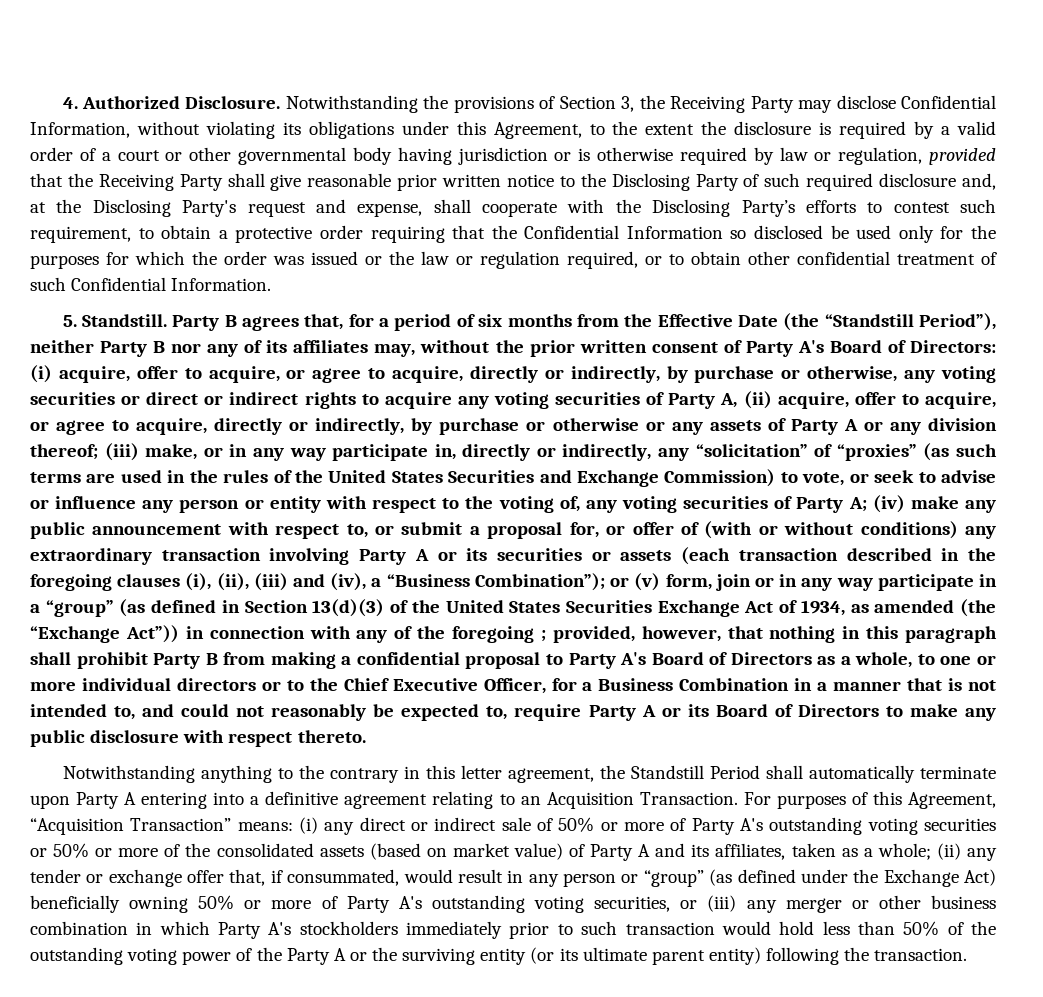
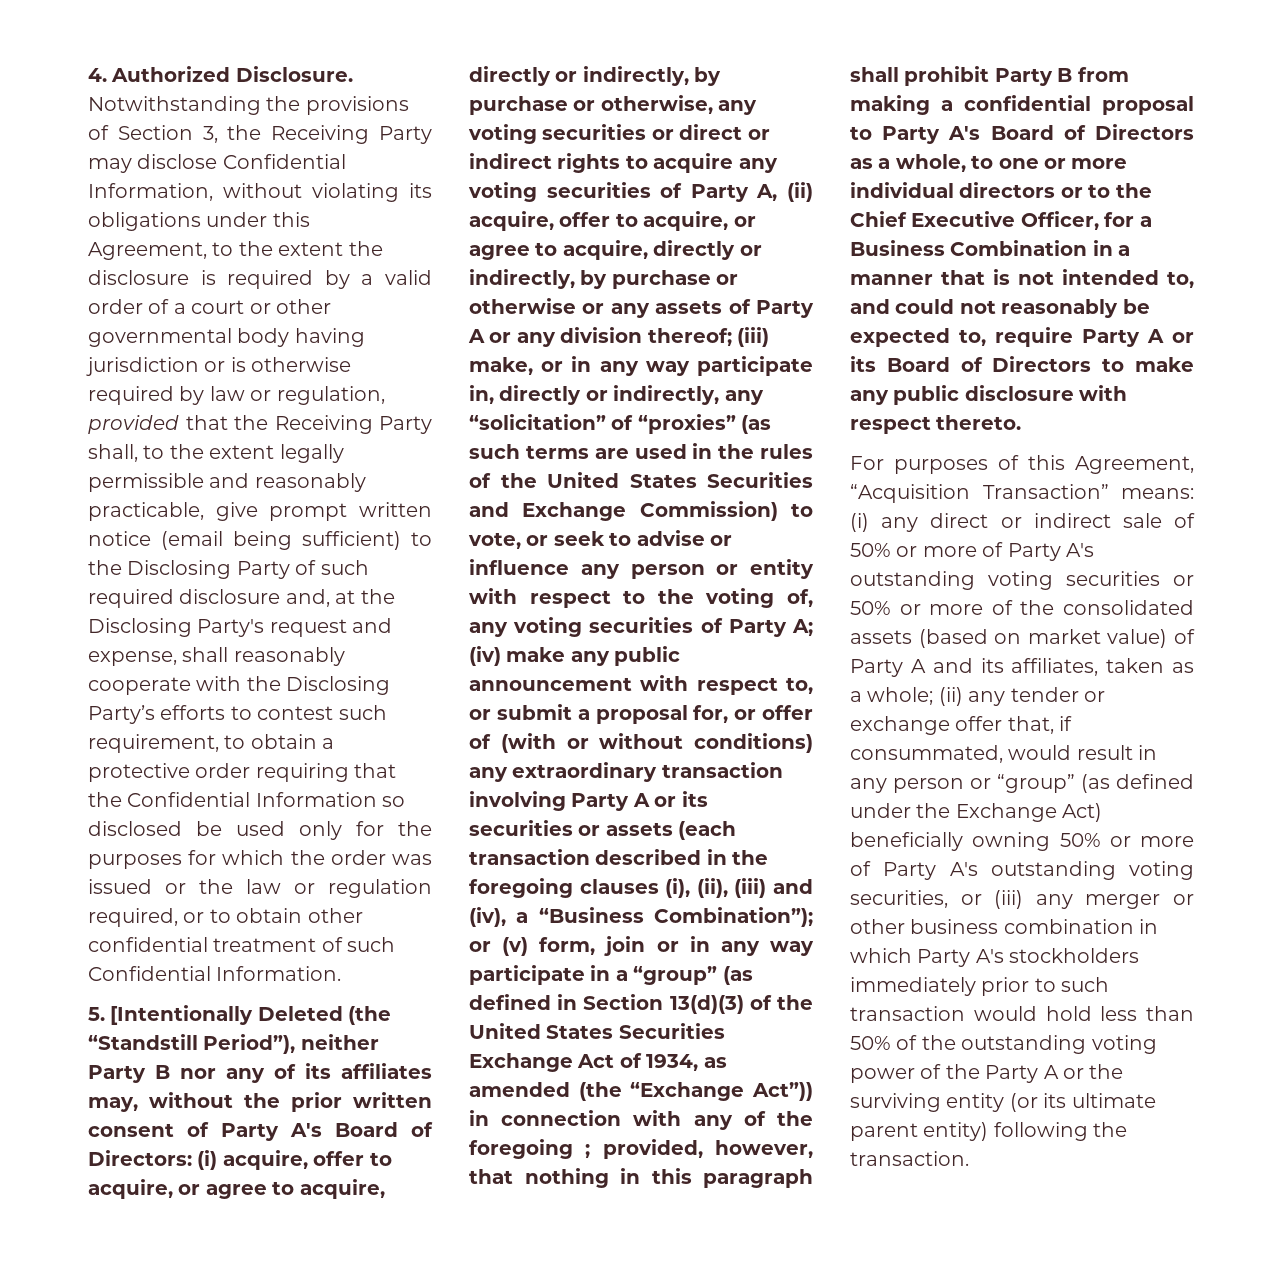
- Notwithstanding the provisions of Section 3, the Receiving Party may disclose Confidential Information, without violating its obligations under this Agreement, to the extent the disclosure is required by a valid order of a court or other governmental body having jurisdiction or is otherwise required by law or regulation, provided that the Receiving Party shall give reasonable prior written notice to the Disclosing Party of such required disclosure and, at the Disclosing Party's request and expense, shall cooperate with the Disclosing Party’s efforts to contest such requirement, to obtain a protective order requiring that the Confidential Information so disclosed be used only for the purposes for which the order was issued or the law or regulation required, or to obtain other confidential treatment of such Confidential Information.
+ Notwithstanding the provisions of Section 3, the Receiving Party may disclose Confidential Information, without violating its obligations under this Agreement, to the extent the disclosure is required by a valid order of a court or other governmental body having jurisdiction or is otherwise required by law or regulation, provided that the Receiving Party shall, to the extent legally permissible and reasonably practicable, give prompt written notice (email being sufficient) to the Disclosing Party of such required disclosure and, at the Disclosing Party's request and expense, shall reasonably cooperate with the Disclosing Party’s efforts to contest such requirement, to obtain a protective order requiring that the Confidential Information so disclosed be used only for the purposes for which the order was issued or the law or regulation required, or to obtain other confidential treatment of such Confidential Information.
- 5. Standstill. Party B agrees that, for a period of six months from the Effective Date (the “Standstill Period”), neither Party B nor any of its affiliates may, without the prior written consent of Party A's Board of Directors:
+ 5. [Intentionally Deleted (the “Standstill Period”), neither Party B nor any of its affiliates may, without the prior written consent of Party A's Board of Directors:
- Notwithstanding anything to the contrary in this letter agreement, the Standstill Period shall automatically terminate upon Party A entering into a definitive agreement relating to an Acquisition Transaction.

